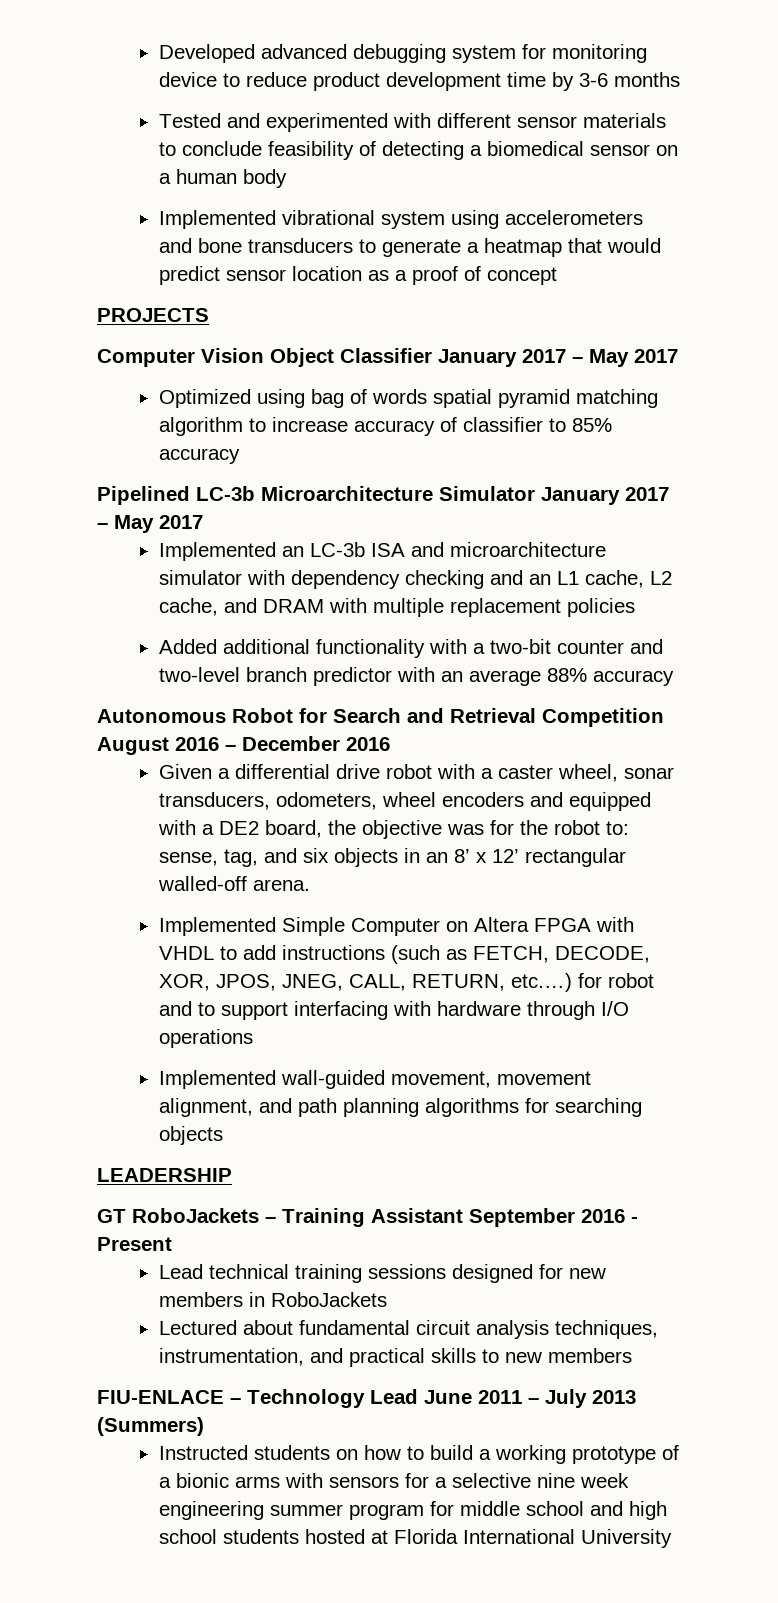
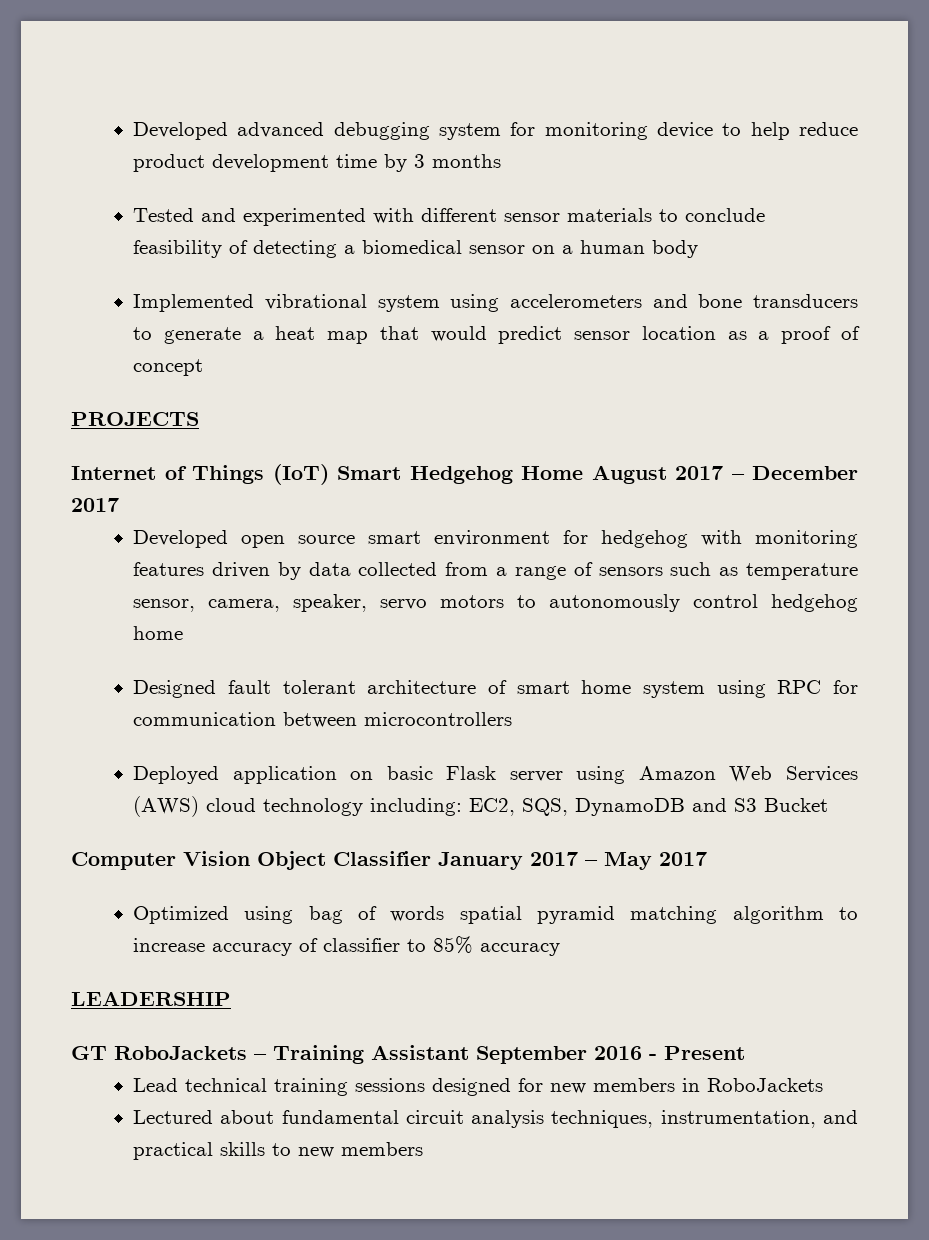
- Developed advanced debugging system for monitoring device to reduce product development time by 3-6 months
+ Developed advanced debugging system for monitoring device to help reduce product development time by 3 months
- Implemented vibrational system using accelerometers and bone transducers to generate a heatmap that would predict sensor location as a proof of concept
+ Implemented vibrational system using accelerometers and bone transducers to generate a heat map that would predict sensor location as a proof of concept
+ Internet of Things (IoT) Smart Hedgehog Home August 2017 – December 2017
+ Developed open source smart environment for hedgehog with monitoring features driven by data collected from a range of sensors such as temperature sensor, camera, speaker, servo motors to autonomously control hedgehog home
+ Designed fault tolerant architecture of smart home system using RPC for communication between microcontrollers
+ Deployed application on basic Flask server using Amazon Web Services (AWS) cloud technology including: EC2, SQS, DynamoDB and S3 Bucket
- Pipelined LC-3b Microarchitecture Simulator January 2017 – May 2017
- Implemented an LC-3b ISA and microarchitecture simulator with dependency checking and an L1 cache, L2 cache, and DRAM with multiple replacement policies
- Added additional functionality with a two-bit counter and two-level branch predictor with an average 88% accuracy
- Autonomous Robot for Search and Retrieval Competition August 2016 – December 2016
- Given a differential drive robot with a caster wheel, sonar transducers, odometers, wheel encoders and equipped with a DE2 board, the objective was for the robot to: sense, tag, and six objects in an 8’ x 12’ rectangular walled-off arena.
- Implemented Simple Computer on Altera FPGA with VHDL to add instructions (such as FETCH, DECODE, XOR, JPOS, JNEG, CALL, RETURN, etc.…) for robot and to support interfacing with hardware through I/O operations
- Implemented wall-guided movement, movement alignment, and path planning algorithms for searching objects
- FIU-ENLACE – Technology Lead June 2011 – July 2013 (Summers)
- Instructed students on how to build a working prototype of a bionic arms with sensors for a selective nine week engineering summer program for middle school and high school students hosted at Florida International University

